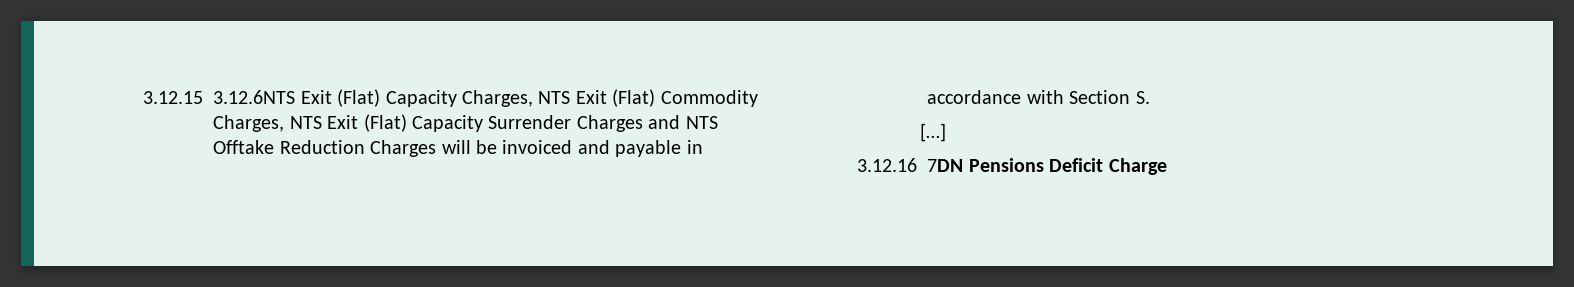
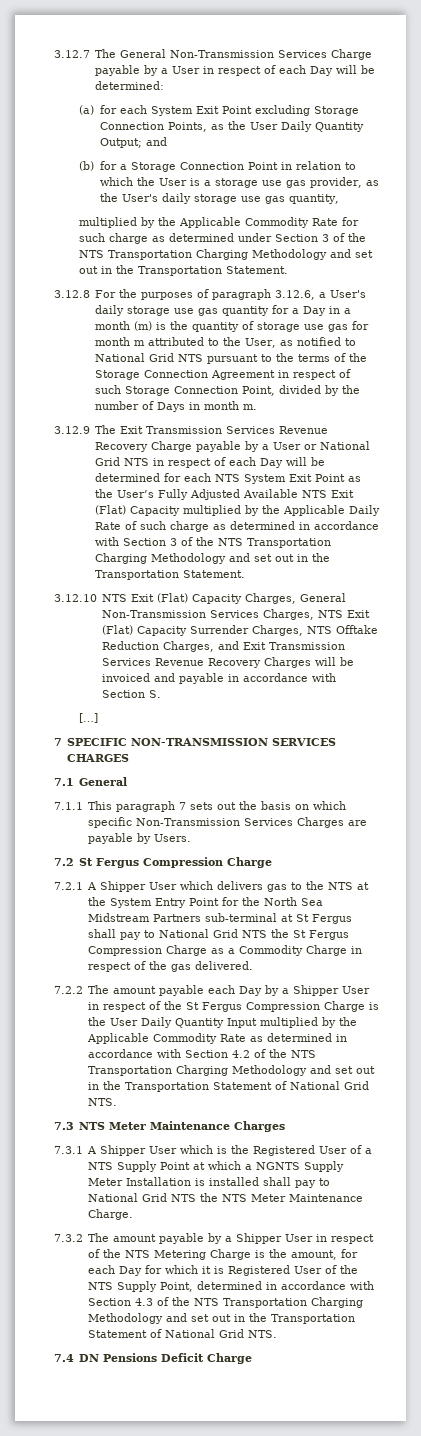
- 3.12.15 3.12.6NTS Exit (Flat) Capacity Charges, NTS Exit (Flat) Commodity Charges, NTS Exit (Flat) Capacity Surrender Charges and NTS Offtake Reduction Charges will be invoiced and payable in accordance with Section S.
+ 3.12.7 The General Non-Transmission Services Charge payable by a User in respect of each Day will be determined:
+ (a) for each System Exit Point excluding Storage Connection Points, as the User Daily Quantity Output; and
+ (b) for a Storage Connection Point in relation to which the User is a storage use gas provider, as the User's daily storage use gas quantity,
+ multiplied by the Applicable Commodity Rate for such charge as determined under Section 3 of the NTS Transportation Charging Methodology and set out in the Transportation Statement.
+ 3.12.8 For the purposes of paragraph 3.12.6, a User's daily storage use gas quantity for a Day in a month (m) is the quantity of storage use gas for month m attributed to the User, as notified to National Grid NTS pursuant to the terms of the Storage Connection Agreement in respect of such Storage Connection Point, divided by the number of Days in month m.
+ 3.12.9 The Exit Transmission Services Revenue Recovery Charge payable by a User or National Grid NTS in respect of each Day will be determined for each NTS System Exit Point as the User’s Fully Adjusted Available NTS Exit (Flat) Capacity multiplied by the Applicable Daily Rate of such charge as determined in accordance with Section 3 of the NTS Transportation Charging Methodology and set out in the Transportation Statement.
+ 3.12.10 NTS Exit (Flat) Capacity Charges, General Non-Transmission Services Charges, NTS Exit (Flat) Capacity Surrender Charges, NTS Offtake Reduction Charges, and Exit Transmission Services Revenue Recovery Charges will be invoiced and payable in accordance with Section S.
- 3.12.16 7DN Pensions Deficit Charge
+ 7 SPECIFIC NON-TRANSMISSION SERVICES CHARGES
+ 7.1 General
+ 7.1.1 This paragraph 7 sets out the basis on which specific Non-Transmission Services Charges are payable by Users.
+ 7.2 St Fergus Compression Charge
+ 7.2.1 A Shipper User which delivers gas to the NTS at the System Entry Point for the North Sea Midstream Partners sub-terminal at St Fergus shall pay to National Grid NTS the St Fergus Compression Charge as a Commodity Charge in respect of the gas delivered.
+ 7.2.2 The amount payable each Day by a Shipper User in respect of the St Fergus Compression Charge is the User Daily Quantity Input multiplied by the Applicable Commodity Rate as determined in accordance with Section 4.2 of the NTS Transportation Charging Methodology and set out in the Transportation Statement of National Grid NTS.
+ 7.3 NTS Meter Maintenance Charges
+ 7.3.1 A Shipper User which is the Registered User of a NTS Supply Point at which a NGNTS Supply Meter Installation is installed shall pay to National Grid NTS the NTS Meter Maintenance Charge.
+ 7.3.2 The amount payable by a Shipper User in respect of the NTS Metering Charge is the amount, for each Day for which it is Registered User of the NTS Supply Point, determined in accordance with Section 4.3 of the NTS Transportation Charging Methodology and set out in the Transportation Statement of National Grid NTS.
+ 7.4 DN Pensions Deficit Charge

